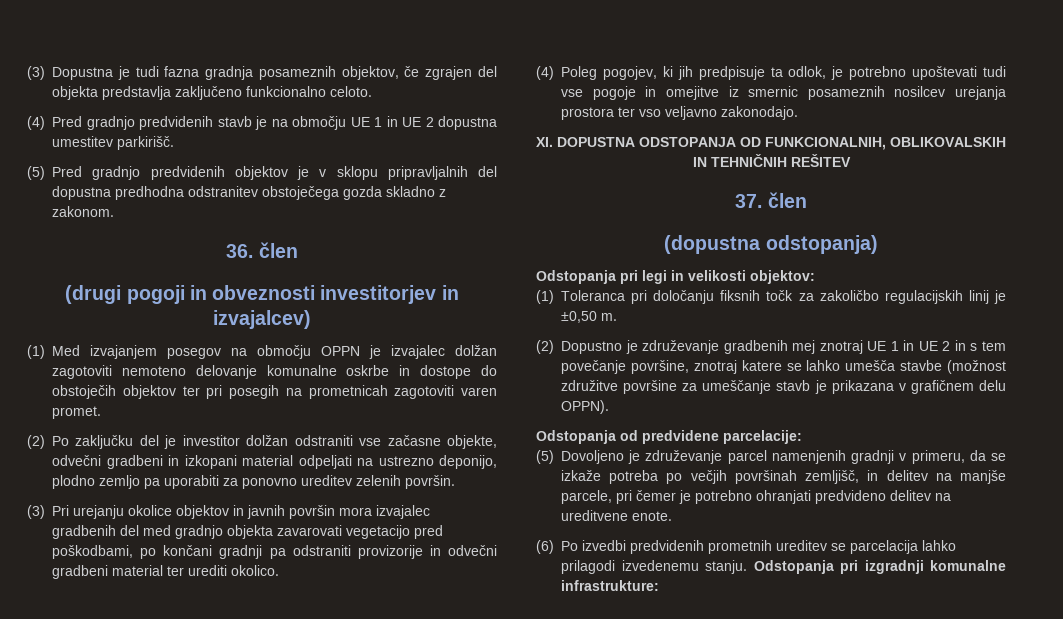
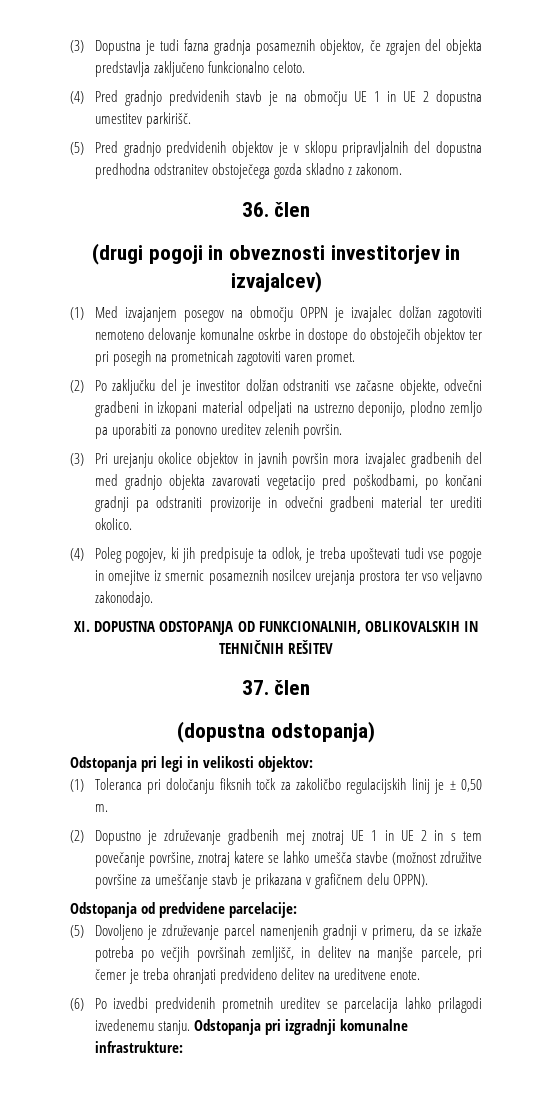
- (4) Poleg pogojev, ki jih predpisuje ta odlok, je potrebno upoštevati tudi vse pogoje in omejitve iz smernic posameznih nosilcev urejanja prostora ter vso veljavno zakonodajo.
+ (4) Poleg pogojev, ki jih predpisuje ta odlok, je treba upoštevati tudi vse pogoje in omejitve iz smernic posameznih nosilcev urejanja prostora ter vso veljavno zakonodajo.
- (1) Toleranca pri določanju fiksnih točk za zakoličbo regulacijskih linij je ±0,50 m.
+ (1) Toleranca pri določanju fiksnih točk za zakoličbo regulacijskih linij je ± 0,50 m.
- (5) Dovoljeno je združevanje parcel namenjenih gradnji v primeru, da se izkaže potreba po večjih površinah zemljišč, in delitev na manjše parcele, pri čemer je potrebno ohranjati predvideno delitev na ureditvene enote.
+ (5) Dovoljeno je združevanje parcel namenjenih gradnji v primeru, da se izkaže potreba po večjih površinah zemljišč, in delitev na manjše parcele, pri čemer je treba ohranjati predvideno delitev na ureditvene enote.

